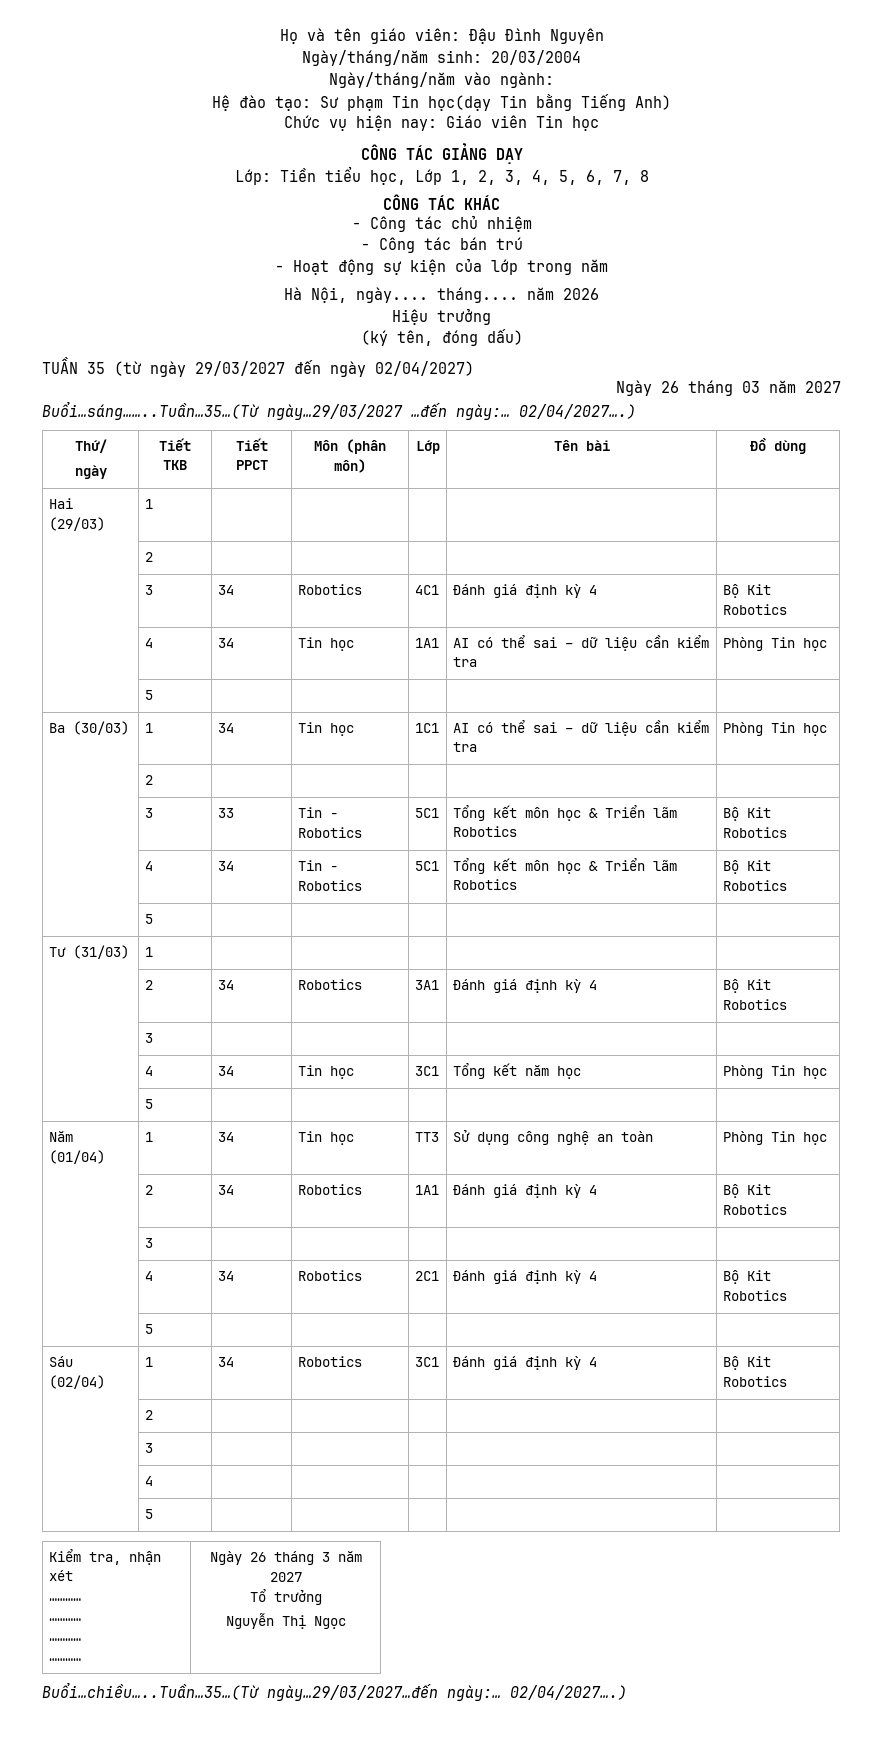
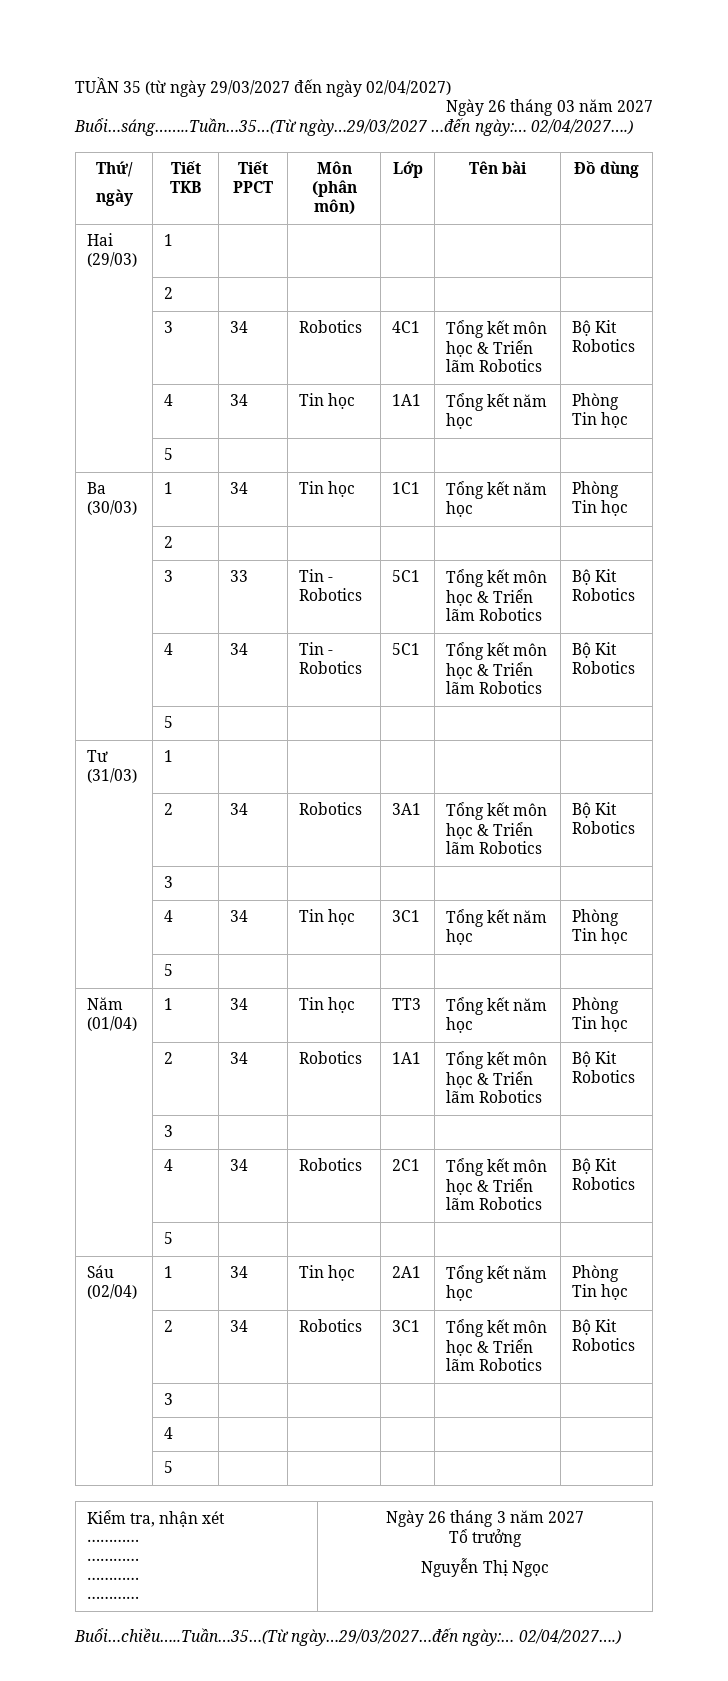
- Họ và tên giáo viên: Đậu Đình Nguyên
- Ngày/tháng/năm sinh: 20/03/2004
- Ngày/tháng/năm vào ngành:
- Hệ đào tạo: Sư phạm Tin học(dạy Tin bằng Tiếng Anh)
- Chức vụ hiện nay: Giáo viên Tin học
- CÔNG TÁC GIẢNG DẠY
- Lớp: Tiền tiểu học, Lớp 1, 2, 3, 4, 5, 6, 7, 8
- CÔNG TÁC KHÁC
- - Công tác chủ nhiệm
- - Công tác bán trú
- - Hoạt động sự kiện của lớp trong năm
- Hà Nội, ngày.... tháng.... năm 2026
- Hiệu trưởng
- (ký tên, đóng dấu)
- | 3 | 34 | Robotics | 4C1 | Đánh giá định kỳ 4 | Bộ Kit Robotics
+ | 3 | 34 | Robotics | 4C1 | Tổng kết môn học & Triển lãm Robotics | Bộ Kit Robotics
- | 4 | 34 | Tin học | 1A1 | AI có thể sai – dữ liệu cần kiểm tra | Phòng Tin học
+ | 4 | 34 | Tin học | 1A1 | Tổng kết năm học | Phòng Tin học
- Ba (30/03) | 1 | 34 | Tin học | 1C1 | AI có thể sai – dữ liệu cần kiểm tra | Phòng Tin học
+ Ba (30/03) | 1 | 34 | Tin học | 1C1 | Tổng kết năm học | Phòng Tin học
- | 2 | 34 | Robotics | 3A1 | Đánh giá định kỳ 4 | Bộ Kit Robotics
+ | 2 | 34 | Robotics | 3A1 | Tổng kết môn học & Triển lãm Robotics | Bộ Kit Robotics
- Năm (01/04) | 1 | 34 | Tin học | TT3 | Sử dụng công nghệ an toàn | Phòng Tin học
+ Năm (01/04) | 1 | 34 | Tin học | TT3 | Tổng kết năm học | Phòng Tin học
- | 2 | 34 | Robotics | 1A1 | Đánh giá định kỳ 4 | Bộ Kit Robotics
+ | 2 | 34 | Robotics | 1A1 | Tổng kết môn học & Triển lãm Robotics | Bộ Kit Robotics
- | 4 | 34 | Robotics | 2C1 | Đánh giá định kỳ 4 | Bộ Kit Robotics
+ | 4 | 34 | Robotics | 2C1 | Tổng kết môn học & Triển lãm Robotics | Bộ Kit Robotics
- Sáu (02/04) | 1 | 34 | Robotics | 3C1 | Đánh giá định kỳ 4 | Bộ Kit Robotics
- | 2 | | | | |
+ Sáu (02/04) | 1 | 34 | Tin học | 2A1 | Tổng kết năm học | Phòng Tin học
+ | 2 | 34 | Robotics | 3C1 | Tổng kết môn học & Triển lãm Robotics | Bộ Kit Robotics

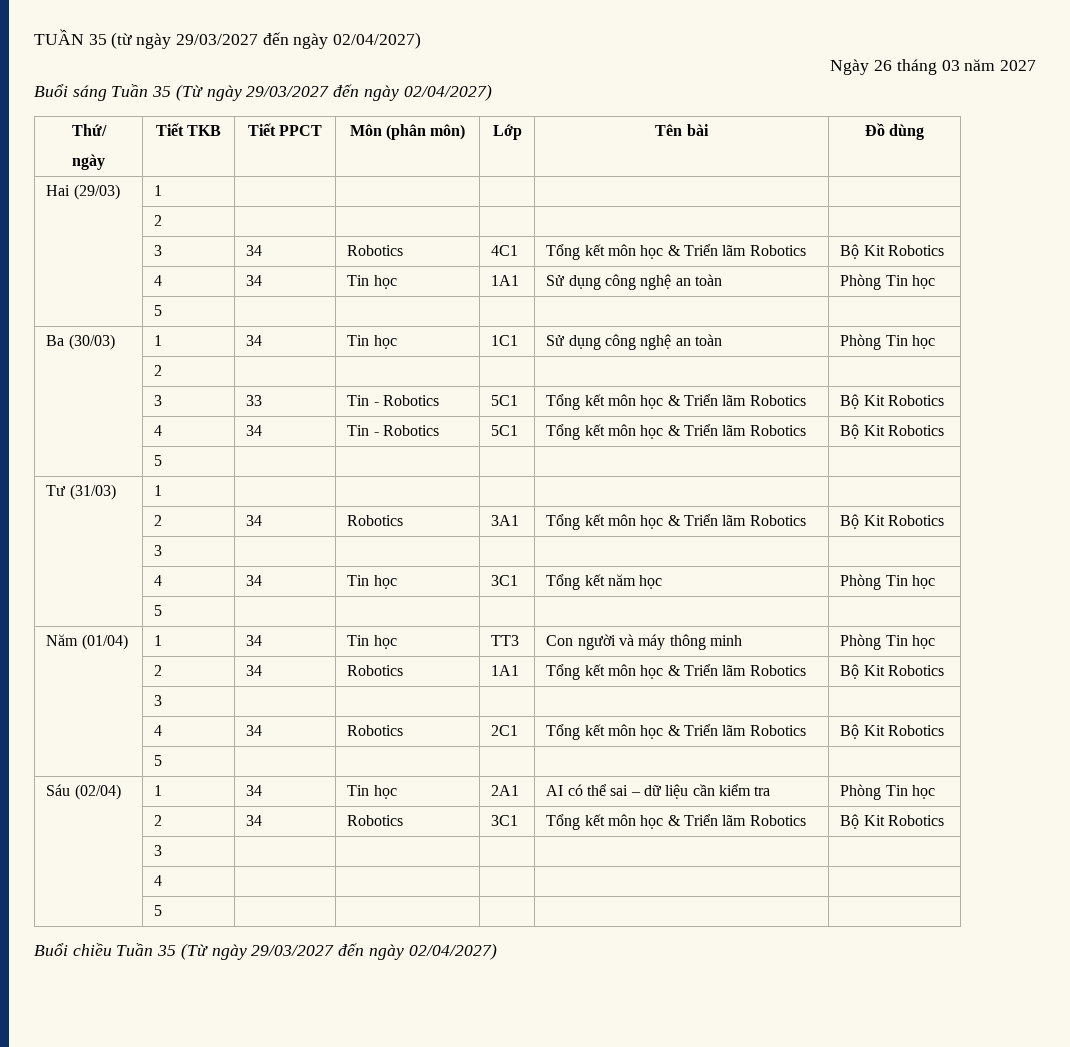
- Buổi…sáng……..Tuần…35…(Từ ngày…29/03/2027 …đến ngày:… 02/04/2027….)
+ Buổi sáng Tuần 35 (Từ ngày 29/03/2027 đến ngày 02/04/2027)
- | 4 | 34 | Tin học | 1A1 | Tổng kết năm học | Phòng Tin học
+ | 4 | 34 | Tin học | 1A1 | Sử dụng công nghệ an toàn | Phòng Tin học
- Ba (30/03) | 1 | 34 | Tin học | 1C1 | Tổng kết năm học | Phòng Tin học
+ Ba (30/03) | 1 | 34 | Tin học | 1C1 | Sử dụng công nghệ an toàn | Phòng Tin học
- Năm (01/04) | 1 | 34 | Tin học | TT3 | Tổng kết năm học | Phòng Tin học
+ Năm (01/04) | 1 | 34 | Tin học | TT3 | Con người và máy thông minh | Phòng Tin học
- Sáu (02/04) | 1 | 34 | Tin học | 2A1 | Tổng kết năm học | Phòng Tin học
+ Sáu (02/04) | 1 | 34 | Tin học | 2A1 | AI có thể sai – dữ liệu cần kiểm tra | Phòng Tin học
- Kiểm tra, nhận xét
- …………
- …………
- …………
- ………… | Ngày 26 tháng 3 năm 2027
- Tổ trưởng
- Nguyễn Thị Ngọc
- Buổi…chiều…..Tuần…35…(Từ ngày…29/03/2027…đến ngày:… 02/04/2027….)
+ Buổi chiều Tuần 35 (Từ ngày 29/03/2027 đến ngày 02/04/2027)

